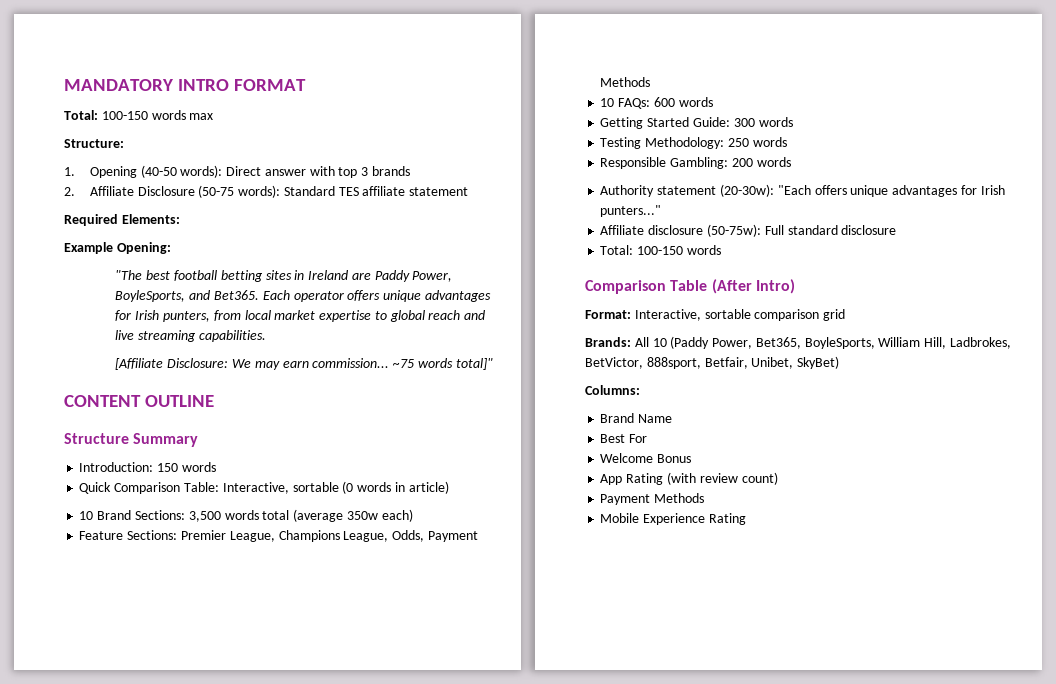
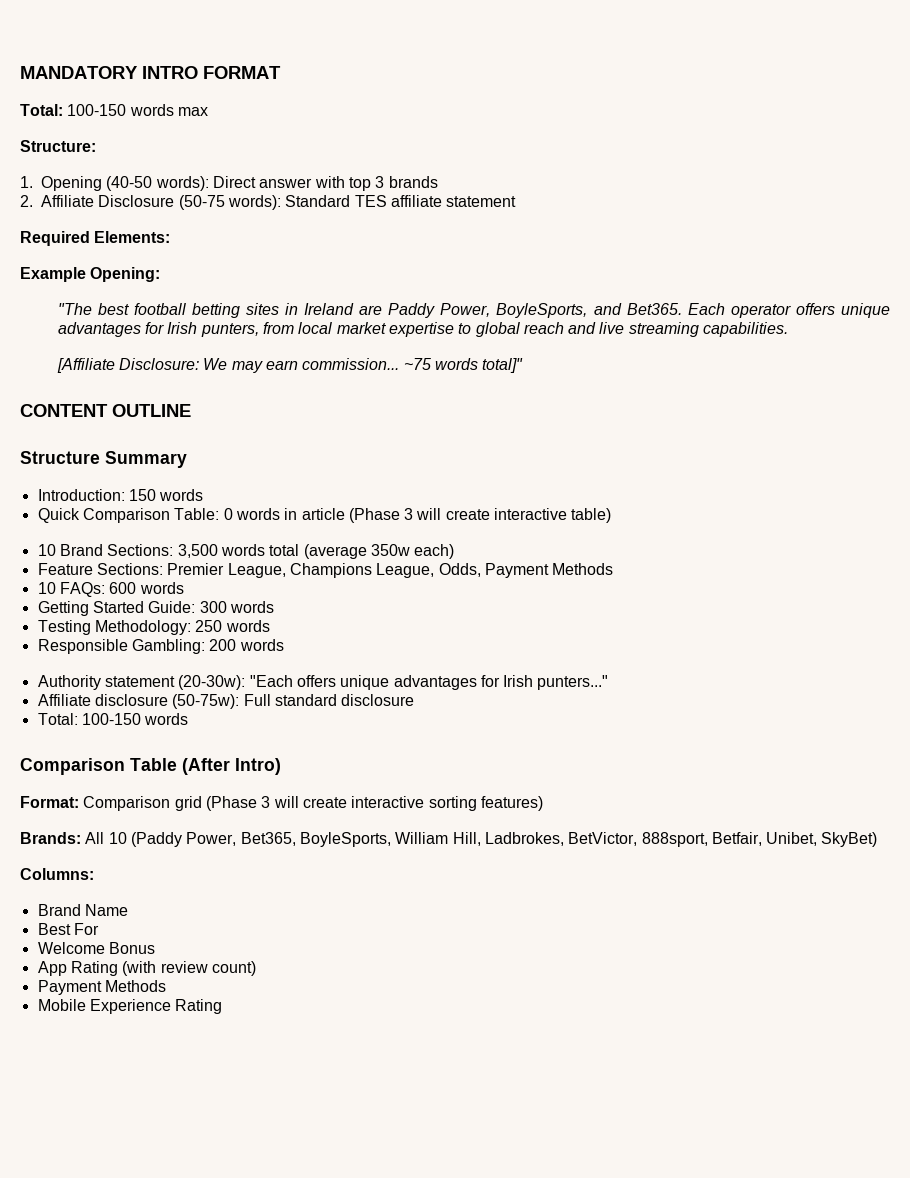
- Quick Comparison Table: Interactive, sortable (0 words in article)
+ Quick Comparison Table: 0 words in article (Phase 3 will create interactive table)
- Format: Interactive, sortable comparison grid
+ Format: Comparison grid (Phase 3 will create interactive sorting features)

